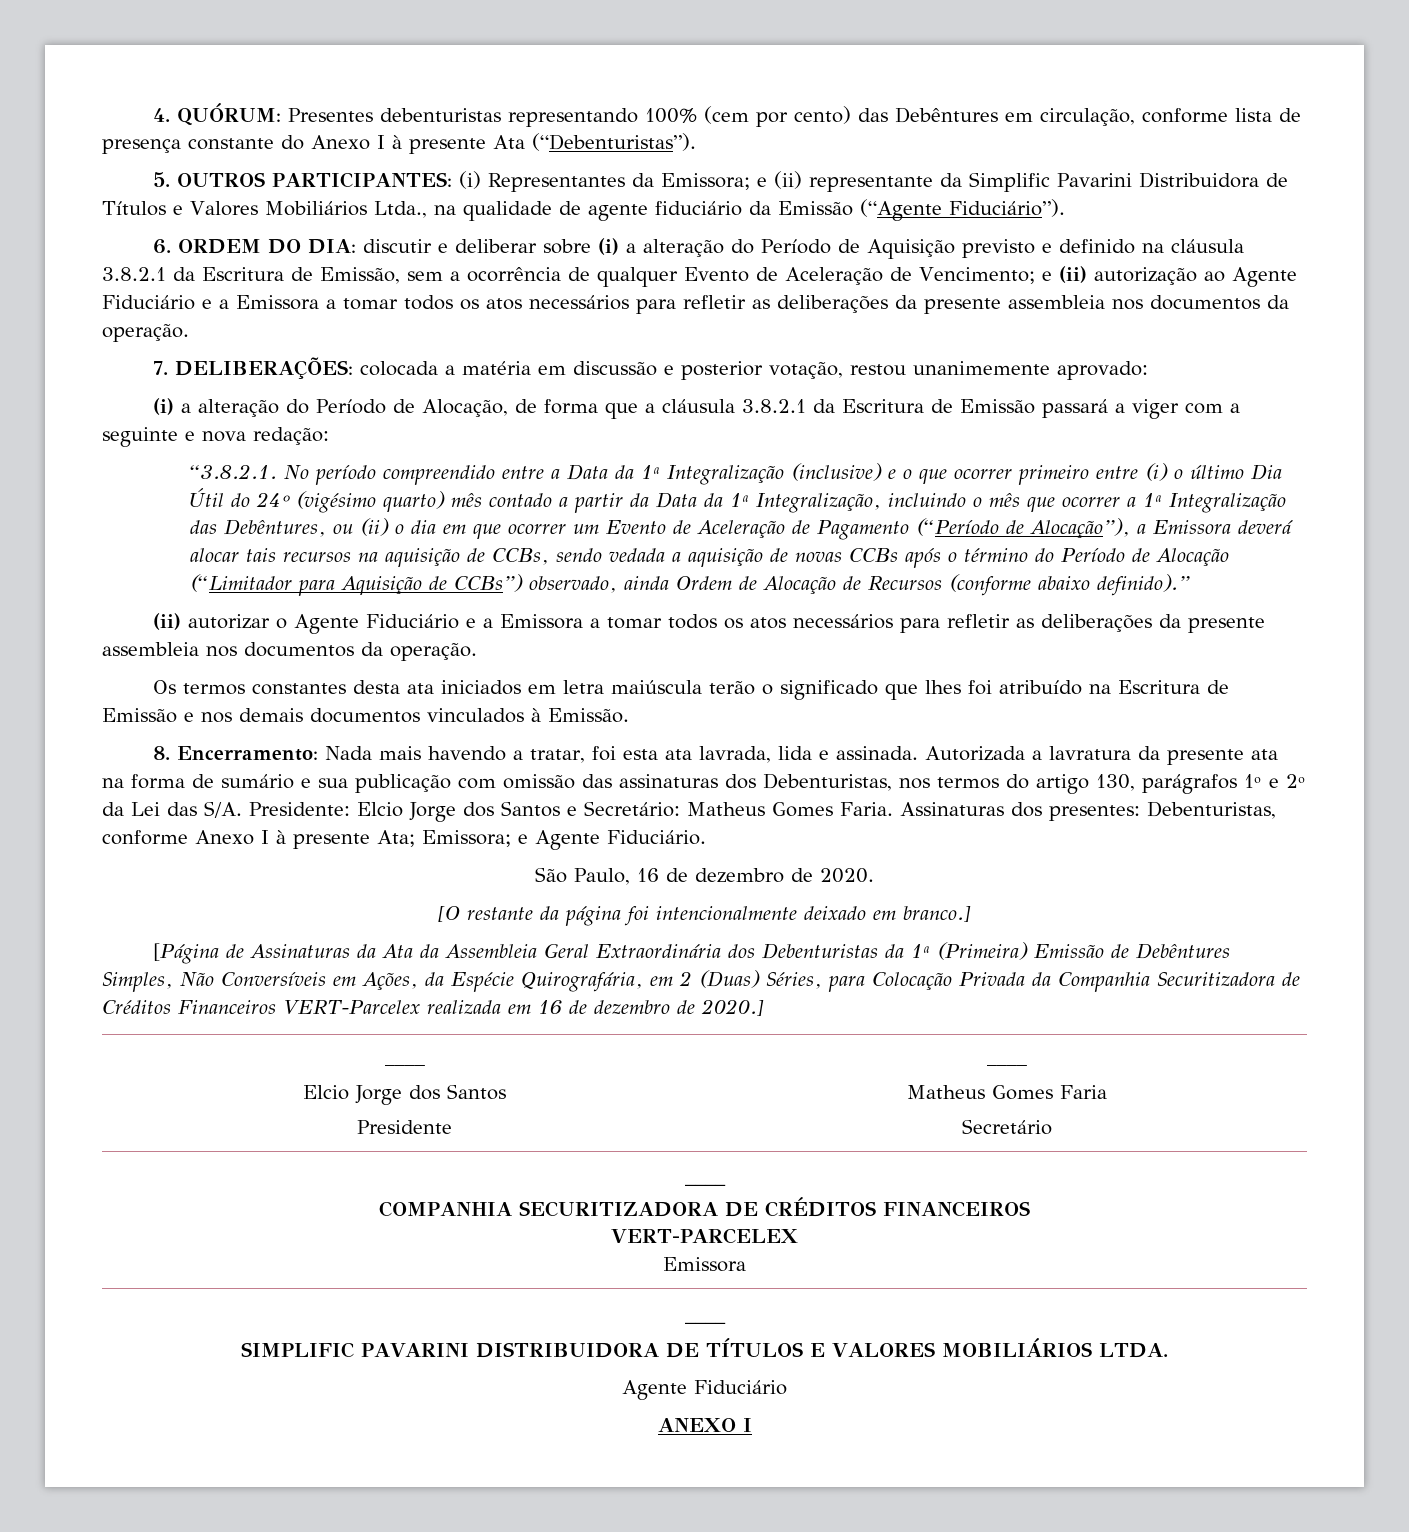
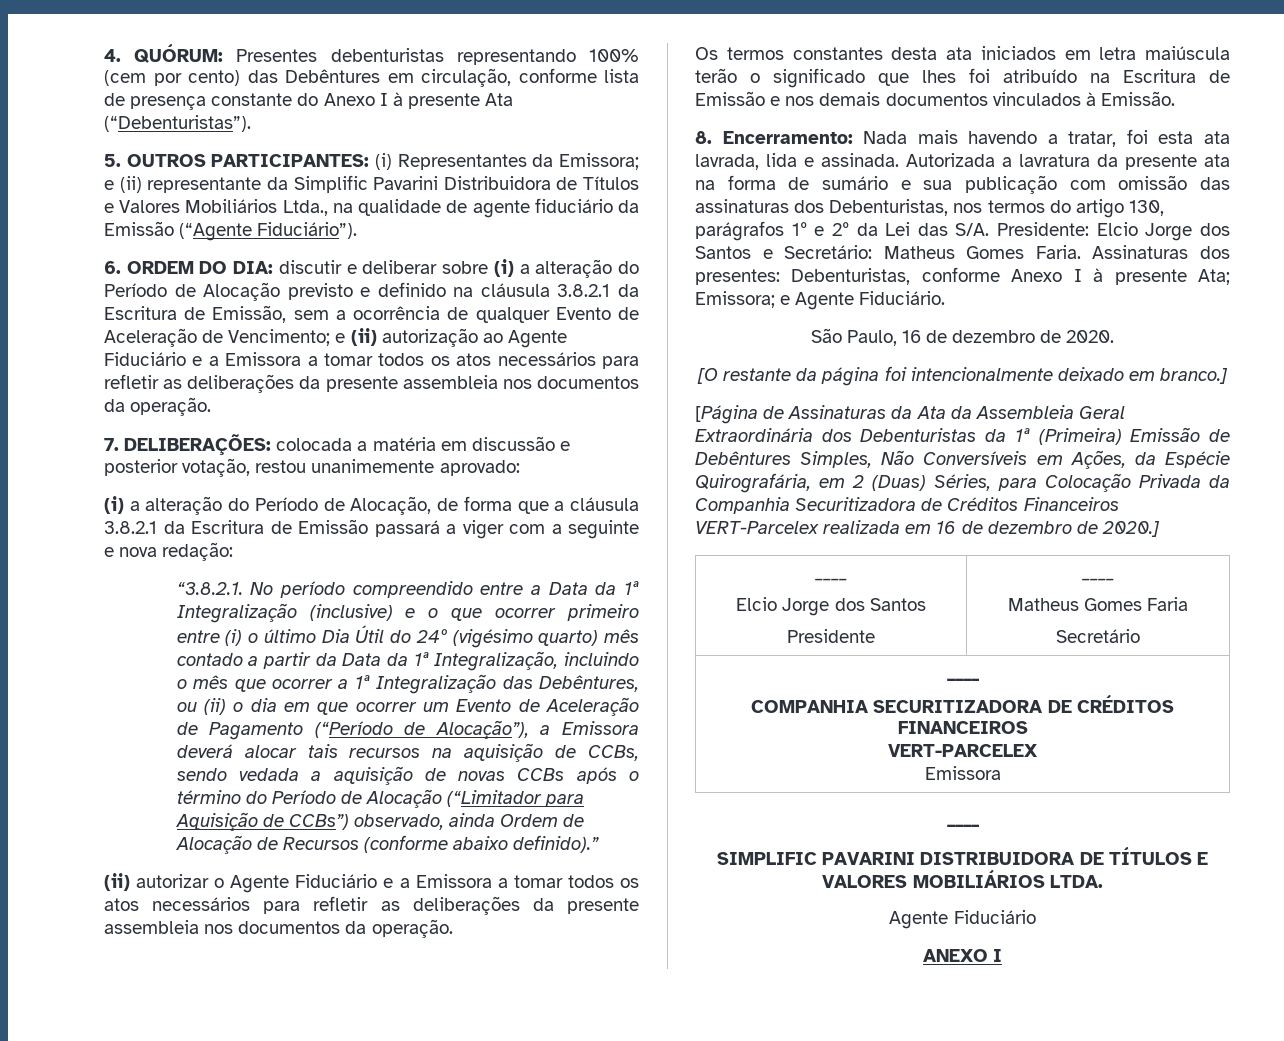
- 6. ORDEM DO DIA: discutir e deliberar sobre (i) a alteração do Período de Aquisição previsto e definido na cláusula 3.8.2.1 da Escritura de Emissão, sem a ocorrência de qualquer Evento de Aceleração de Vencimento; e (ii) autorização ao Agente Fiduciário e a Emissora a tomar todos os atos necessários para refletir as deliberações da presente assembleia nos documentos da operação.
+ 6. ORDEM DO DIA: discutir e deliberar sobre (i) a alteração do Período de Alocação previsto e definido na cláusula 3.8.2.1 da Escritura de Emissão, sem a ocorrência de qualquer Evento de Aceleração de Vencimento; e (ii) autorização ao Agente Fiduciário e a Emissora a tomar todos os atos necessários para refletir as deliberações da presente assembleia nos documentos da operação.

